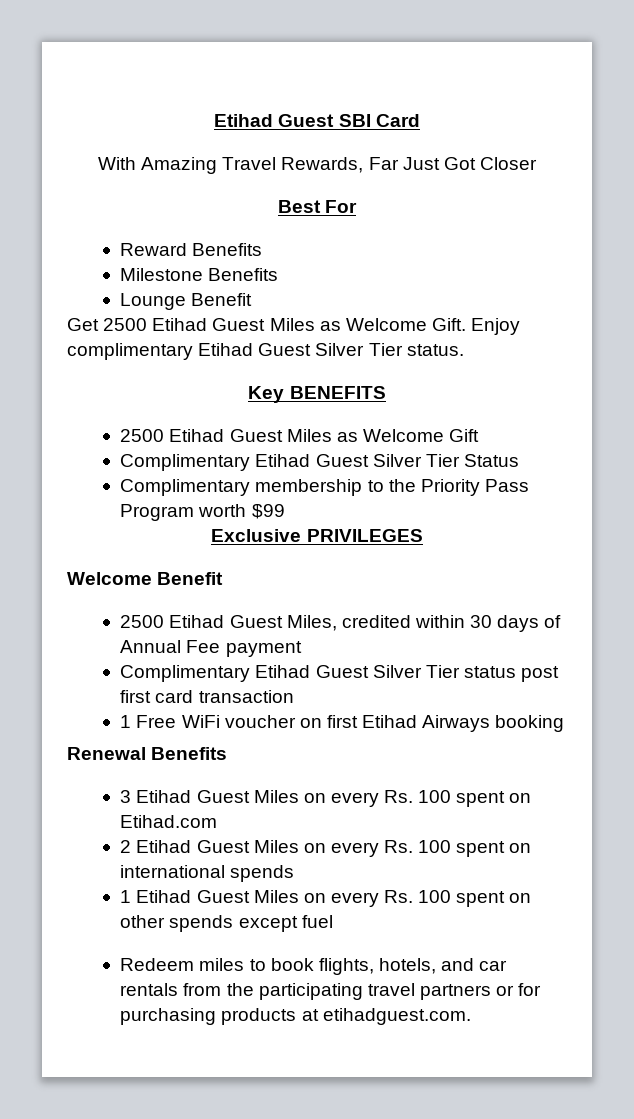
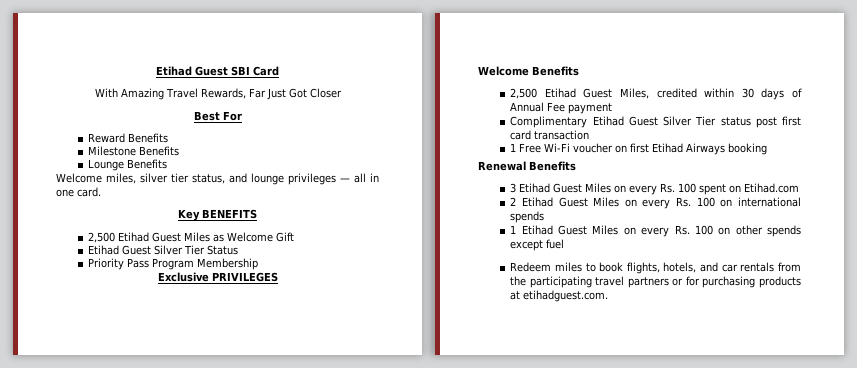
- Lounge Benefit
- Get 2500 Etihad Guest Miles as Welcome Gift. Enjoy complimentary Etihad Guest Silver Tier status.
+ Lounge Benefits
+ Welcome miles, silver tier status, and lounge privileges — all in one card.
- 2500 Etihad Guest Miles as Welcome Gift
+ 2,500 Etihad Guest Miles as Welcome Gift
- Complimentary Etihad Guest Silver Tier Status
+ Etihad Guest Silver Tier Status
- Complimentary membership to the Priority Pass Program worth $99
+ Priority Pass Program Membership
- Welcome Benefit
- 2500 Etihad Guest Miles, credited within 30 days of Annual Fee payment
+ Welcome Benefits
+ 2,500 Etihad Guest Miles, credited within 30 days of Annual Fee payment
- 1 Free WiFi voucher on first Etihad Airways booking
+ 1 Free Wi-Fi voucher on first Etihad Airways booking
- 2 Etihad Guest Miles on every Rs. 100 spent on international spends
+ 2 Etihad Guest Miles on every Rs. 100 on international spends
- 1 Etihad Guest Miles on every Rs. 100 spent on other spends except fuel
+ 1 Etihad Guest Miles on every Rs. 100 on other spends except fuel

